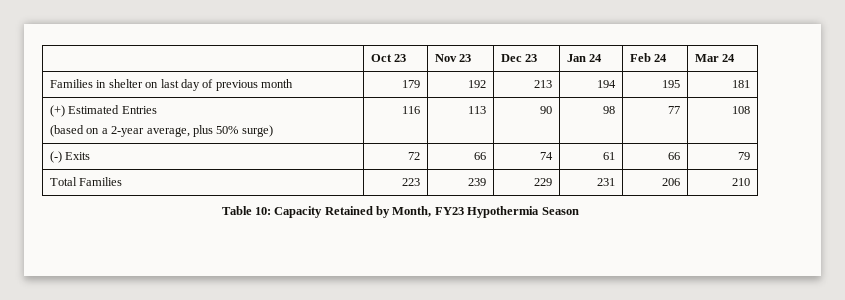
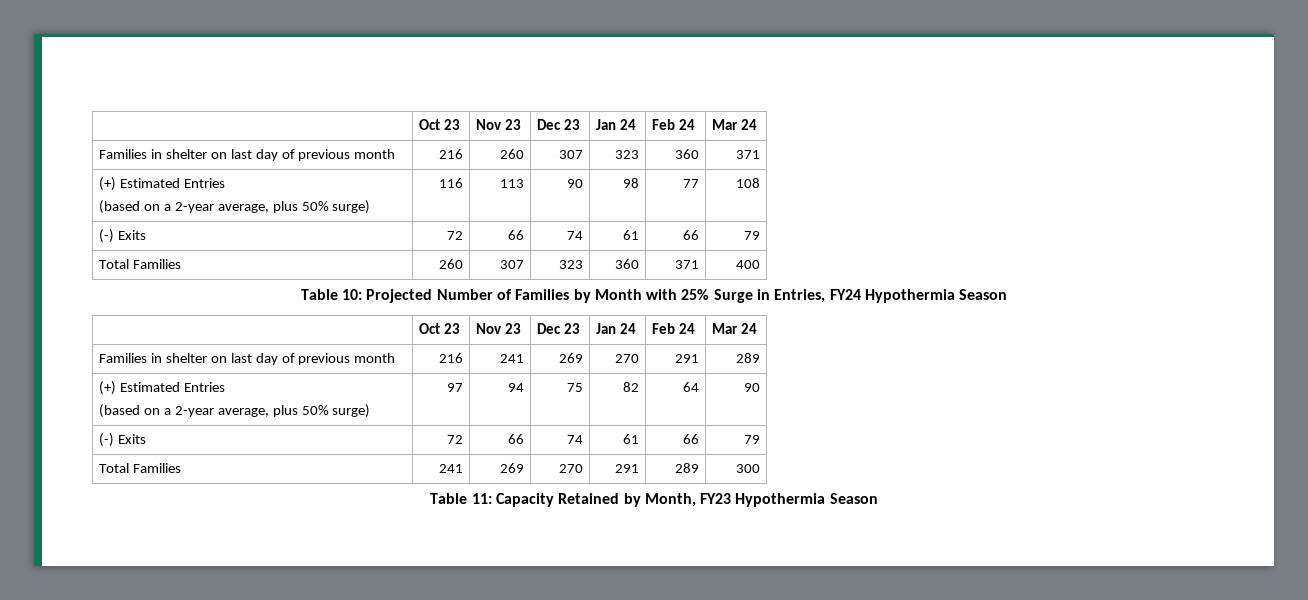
- Families in shelter on last day of previous month | 179 | 192 | 213 | 194 | 195 | 181
+ Families in shelter on last day of previous month | 216 | 260 | 307 | 323 | 360 | 371
- Total Families | 223 | 239 | 229 | 231 | 206 | 210
- Table 10: Capacity Retained by Month, FY23 Hypothermia Season
+ Total Families | 260 | 307 | 323 | 360 | 371 | 400
+ Table 10: Projected Number of Families by Month with 25% Surge in Entries, FY24 Hypothermia Season
+ | Oct 23 | Nov 23 | Dec 23 | Jan 24 | Feb 24 | Mar 24
+ Families in shelter on last day of previous month | 216 | 241 | 269 | 270 | 291 | 289
+ (+) Estimated Entries
+ (based on a 2-year average, plus 50% surge) | 97 | 94 | 75 | 82 | 64 | 90
+ (-) Exits | 72 | 66 | 74 | 61 | 66 | 79
+ Total Families | 241 | 269 | 270 | 291 | 289 | 300
+ Table 11: Capacity Retained by Month, FY23 Hypothermia Season

